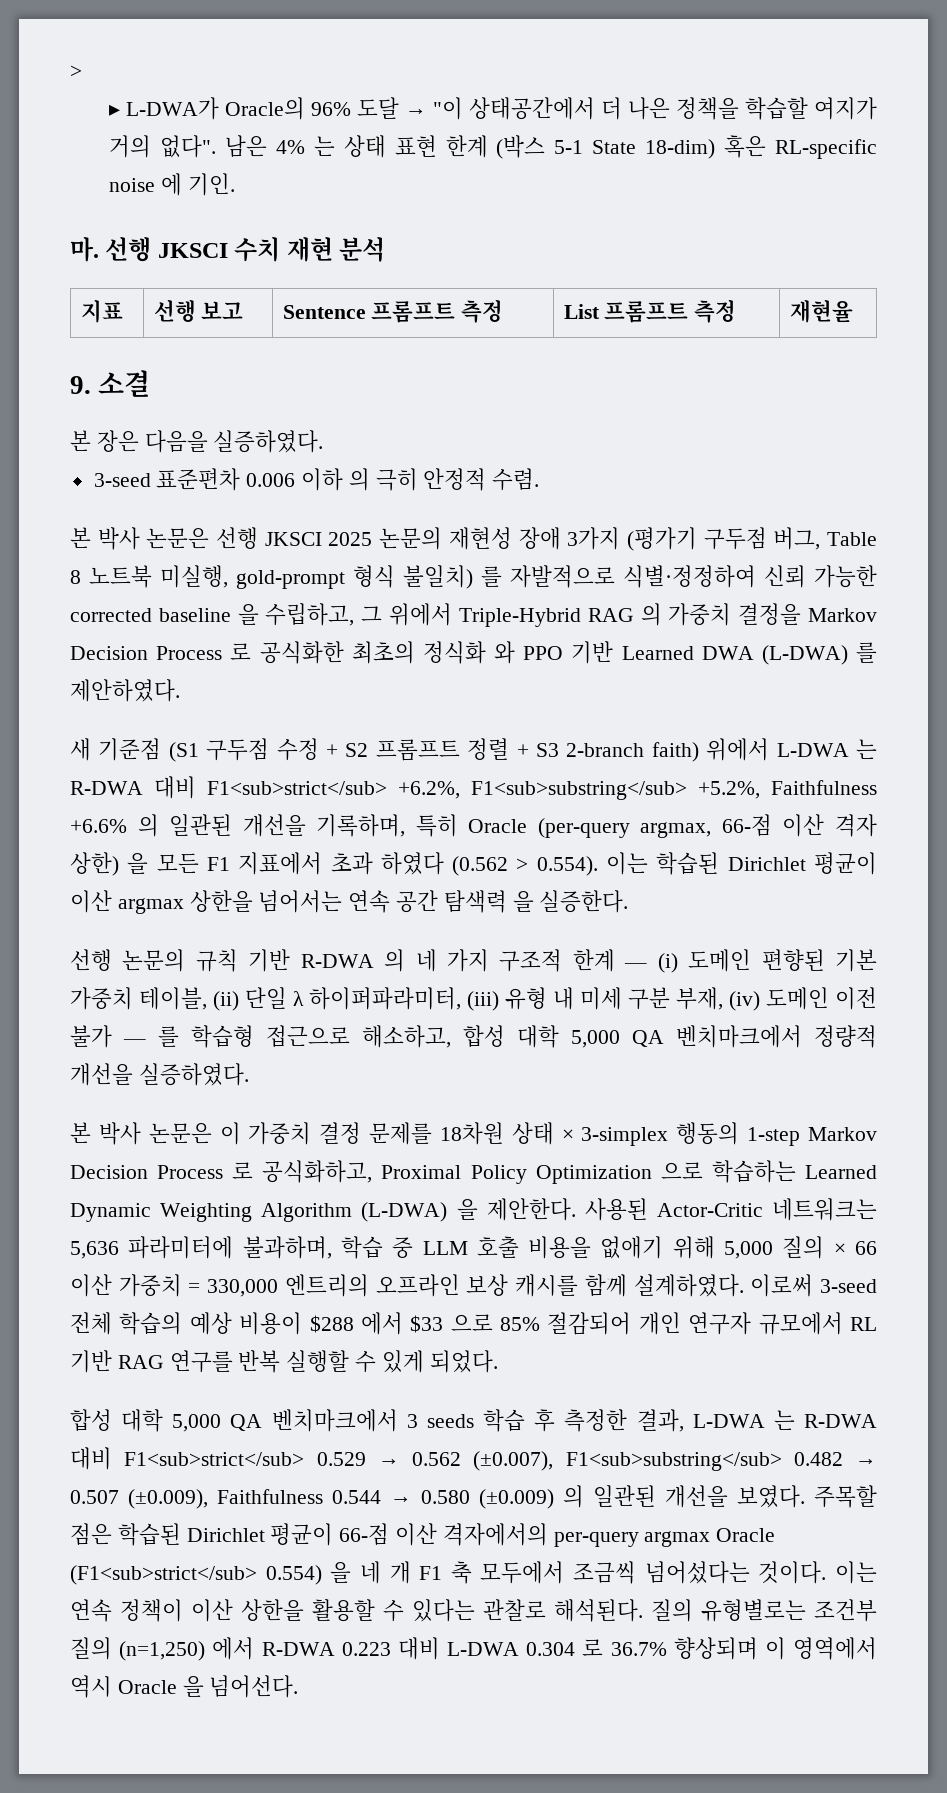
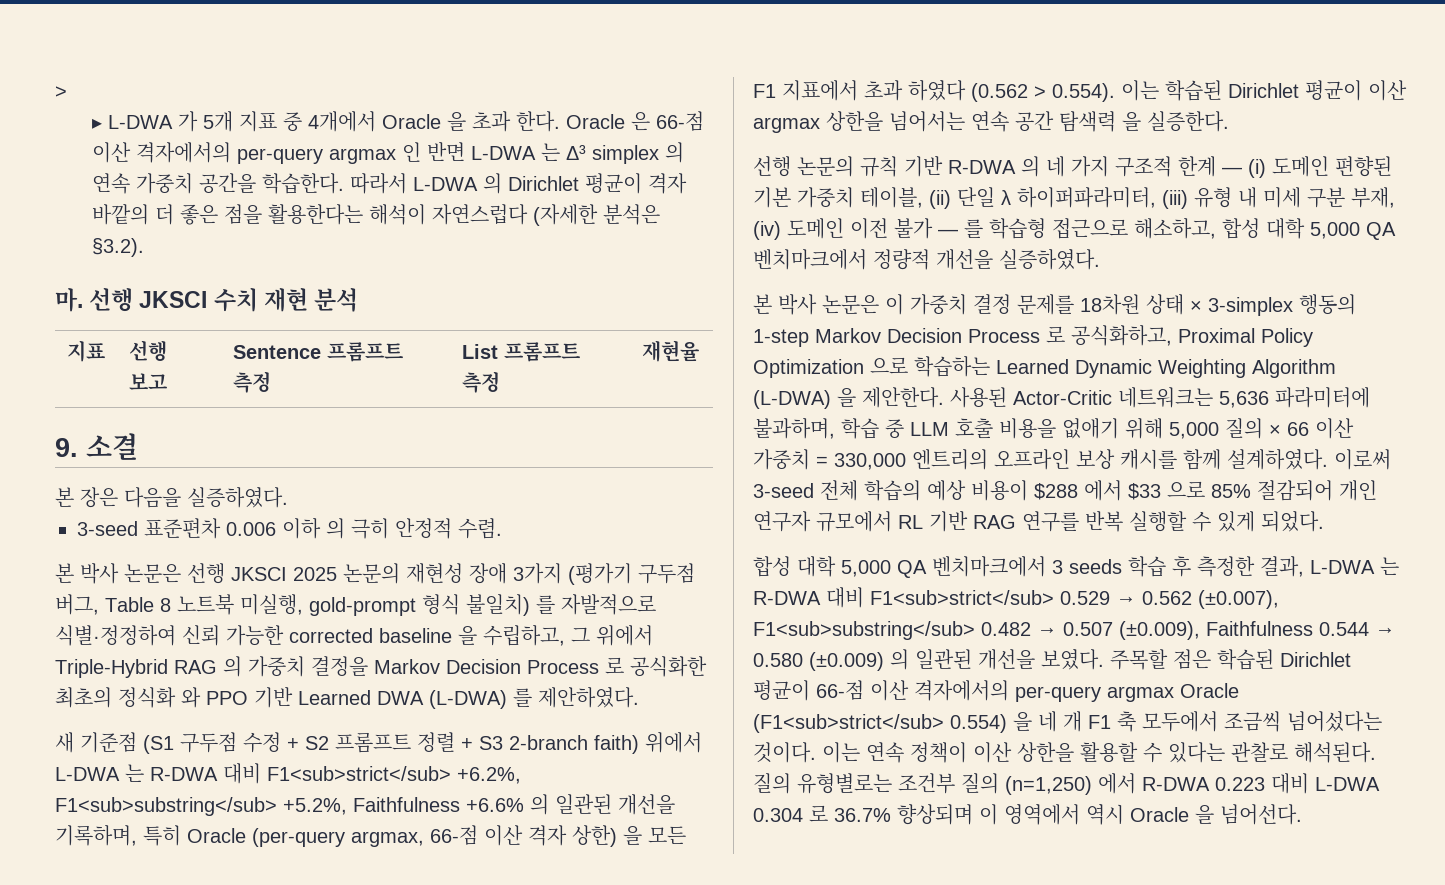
- ▸ L-DWA가 Oracle의 96% 도달 → "이 상태공간에서 더 나은 정책을 학습할 여지가 거의 없다". 남은 4% 는 상태 표현 한계 (박스 5-1 State 18-dim) 혹은 RL-specific noise 에 기인.
+ ▸ L-DWA 가 5개 지표 중 4개에서 Oracle 을 초과 한다. Oracle 은 66-점 이산 격자에서의 per-query argmax 인 반면 L-DWA 는 Δ³ simplex 의 연속 가중치 공간을 학습한다. 따라서 L-DWA 의 Dirichlet 평균이 격자 바깥의 더 좋은 점을 활용한다는 해석이 자연스럽다 (자세한 분석은 §3.2).

